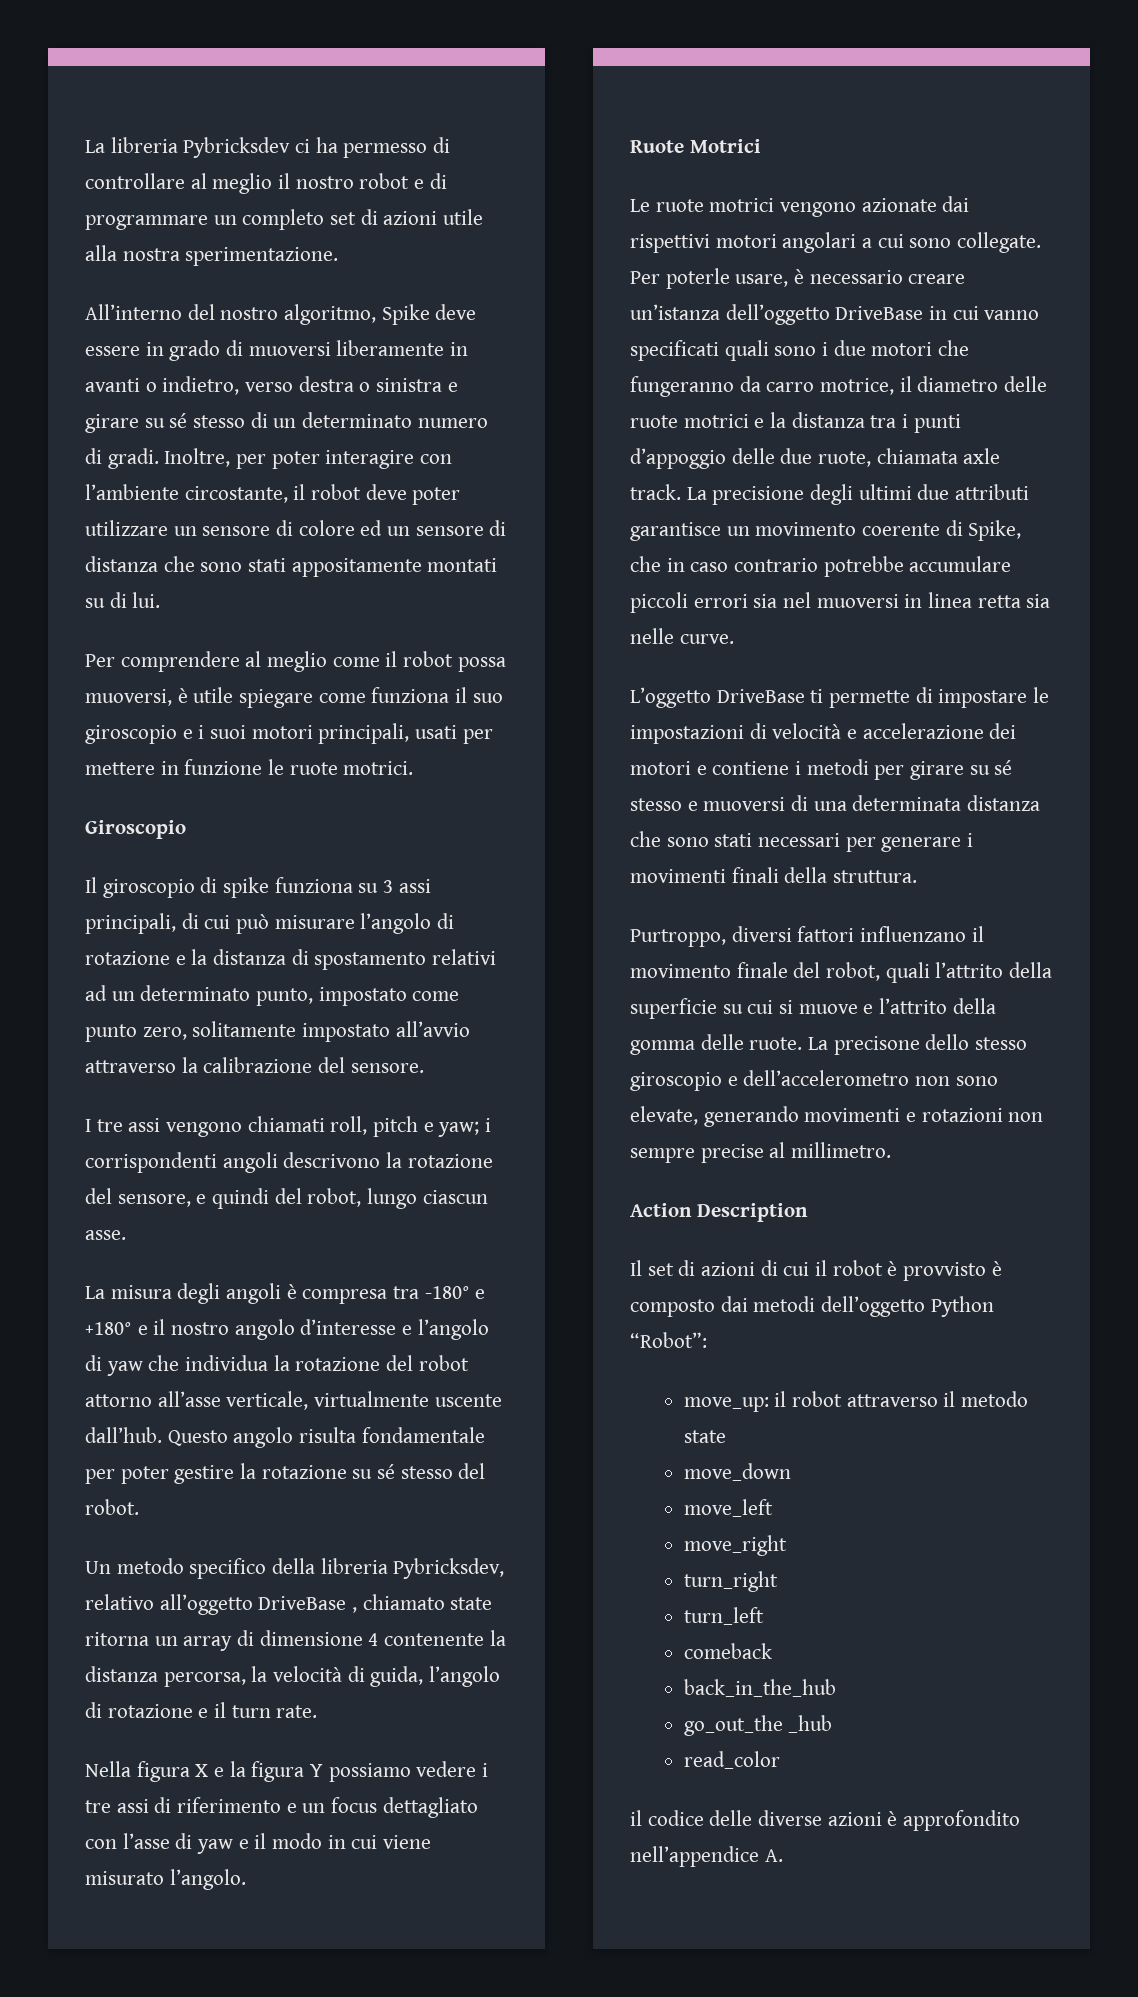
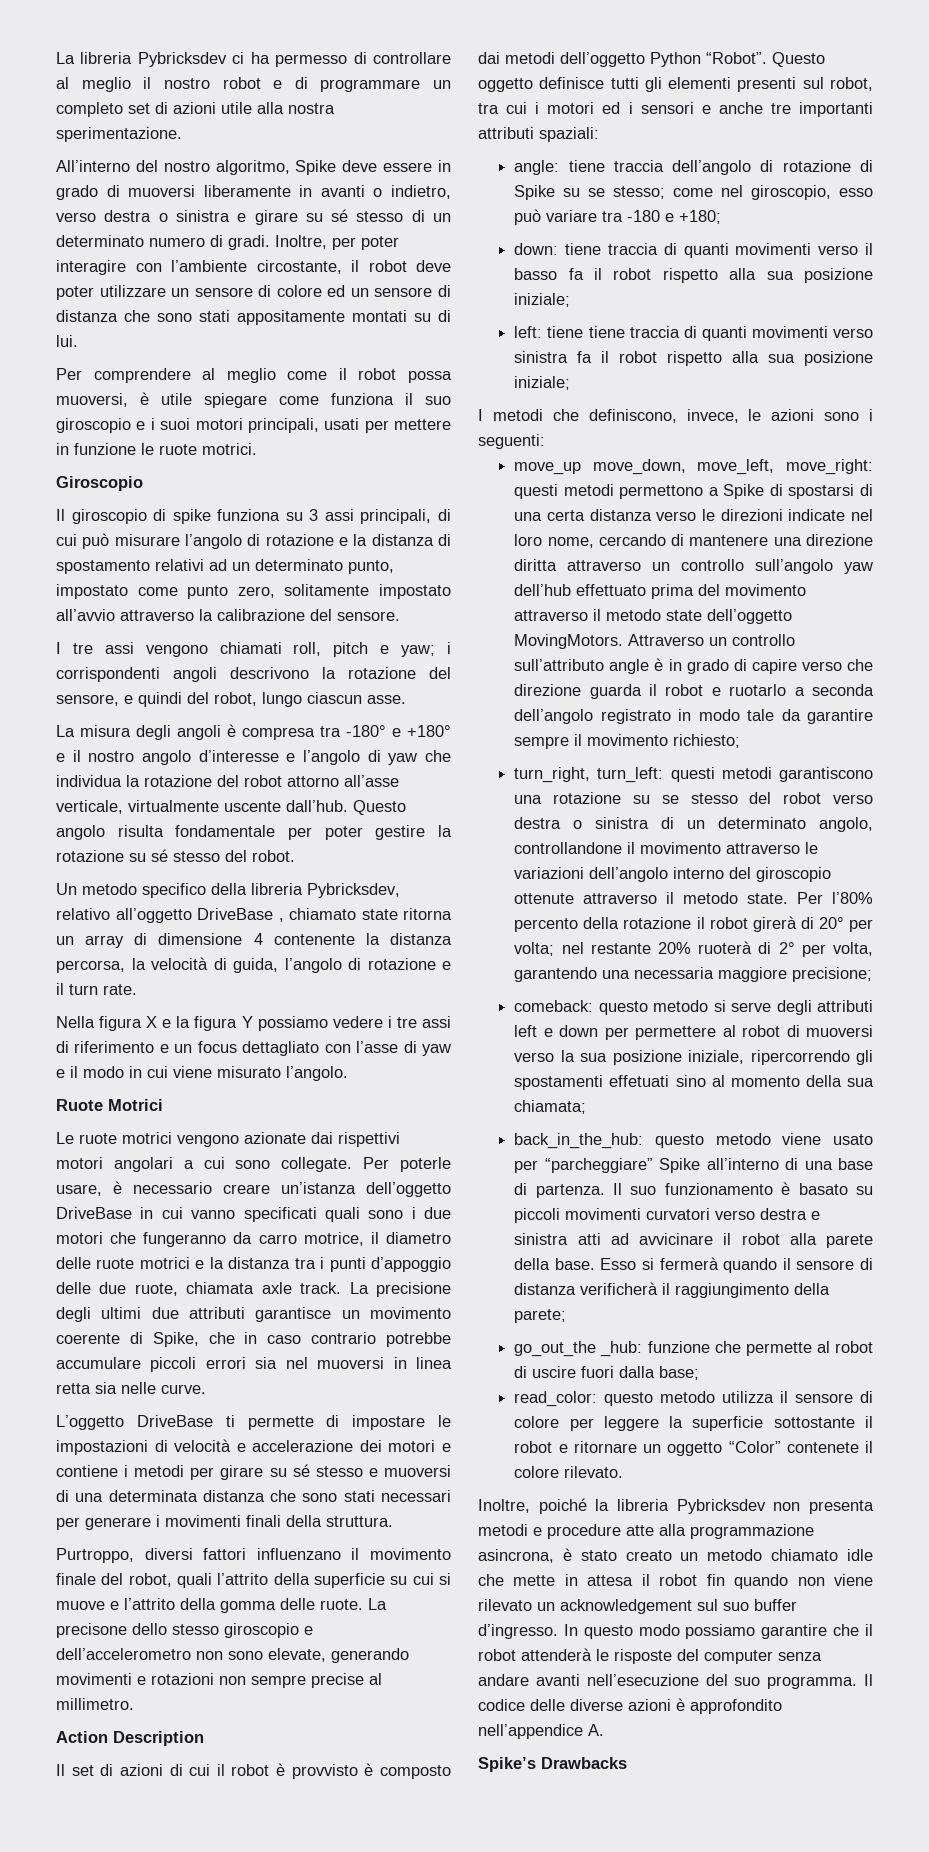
- Il set di azioni di cui il robot è provvisto è composto dai metodi dell’oggetto Python “Robot”:
- move_up: il robot attraverso il metodo state
- move_down
- move_left
- move_right
- turn_right
- turn_left
- comeback
- back_in_the_hub
- go_out_the _hub
- read_color
- il codice delle diverse azioni è approfondito nell’appendice A.
+ Il set di azioni di cui il robot è provvisto è composto dai metodi dell’oggetto Python “Robot”. Questo oggetto definisce tutti gli elementi presenti sul robot, tra cui i motori ed i sensori e anche tre importanti attributi spaziali:
+ angle: tiene traccia dell’angolo di rotazione di Spike su se stesso; come nel giroscopio, esso può variare tra -180 e +180;
+ down: tiene traccia di quanti movimenti verso il basso fa il robot rispetto alla sua posizione iniziale;
+ left: tiene tiene traccia di quanti movimenti verso sinistra fa il robot rispetto alla sua posizione iniziale;
+ I metodi che definiscono, invece, le azioni sono i seguenti:
+ move_up move_down, move_left, move_right: questi metodi permettono a Spike di spostarsi di una certa distanza verso le direzioni indicate nel loro nome, cercando di mantenere una direzione diritta attraverso un controllo sull’angolo yaw dell’hub effettuato prima del movimento attraverso il metodo state dell’oggetto MovingMotors. Attraverso un controllo sull’attributo angle è in grado di capire verso che direzione guarda il robot e ruotarlo a seconda dell’angolo registrato in modo tale da garantire sempre il movimento richiesto;
+ turn_right, turn_left: questi metodi garantiscono una rotazione su se stesso del robot verso destra o sinistra di un determinato angolo, controllandone il movimento attraverso le variazioni dell’angolo interno del giroscopio ottenute attraverso il metodo state. Per l’80% percento della rotazione il robot girerà di 20° per volta; nel restante 20% ruoterà di 2° per volta, garantendo una necessaria maggiore precisione;
+ comeback: questo metodo si serve degli attributi left e down per permettere al robot di muoversi verso la sua posizione iniziale, ripercorrendo gli spostamenti effetuati sino al momento della sua chiamata;
+ back_in_the_hub: questo metodo viene usato per “parcheggiare” Spike all’interno di una base di partenza. Il suo funzionamento è basato su piccoli movimenti curvatori verso destra e sinistra atti ad avvicinare il robot alla parete della base. Esso si fermerà quando il sensore di distanza verificherà il raggiungimento della parete;
+ go_out_the _hub: funzione che permette al robot di uscire fuori dalla base;
+ read_color: questo metodo utilizza il sensore di colore per leggere la superficie sottostante il robot e ritornare un oggetto “Color” contenete il colore rilevato.
+ Inoltre, poiché la libreria Pybricksdev non presenta metodi e procedure atte alla programmazione asincrona, è stato creato un metodo chiamato idle che mette in attesa il robot fin quando non viene rilevato un acknowledgement sul suo buffer d’ingresso. In questo modo possiamo garantire che il robot attenderà le risposte del computer senza andare avanti nell’esecuzione del suo programma. Il codice delle diverse azioni è approfondito nell’appendice A.
+ Spike’s Drawbacks

